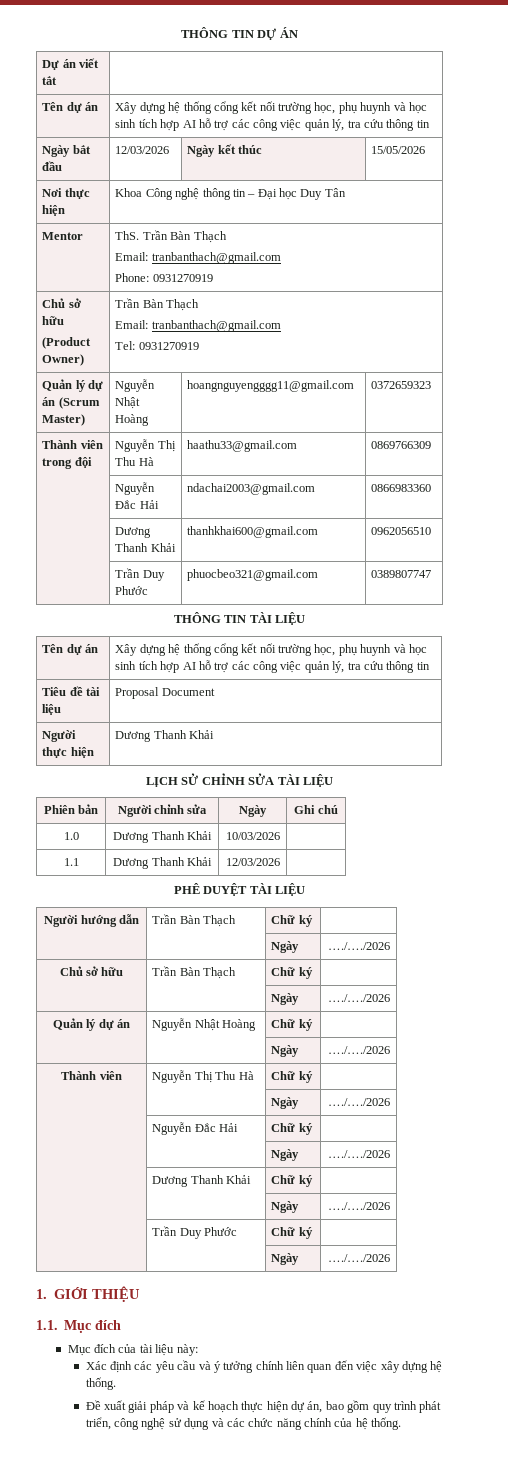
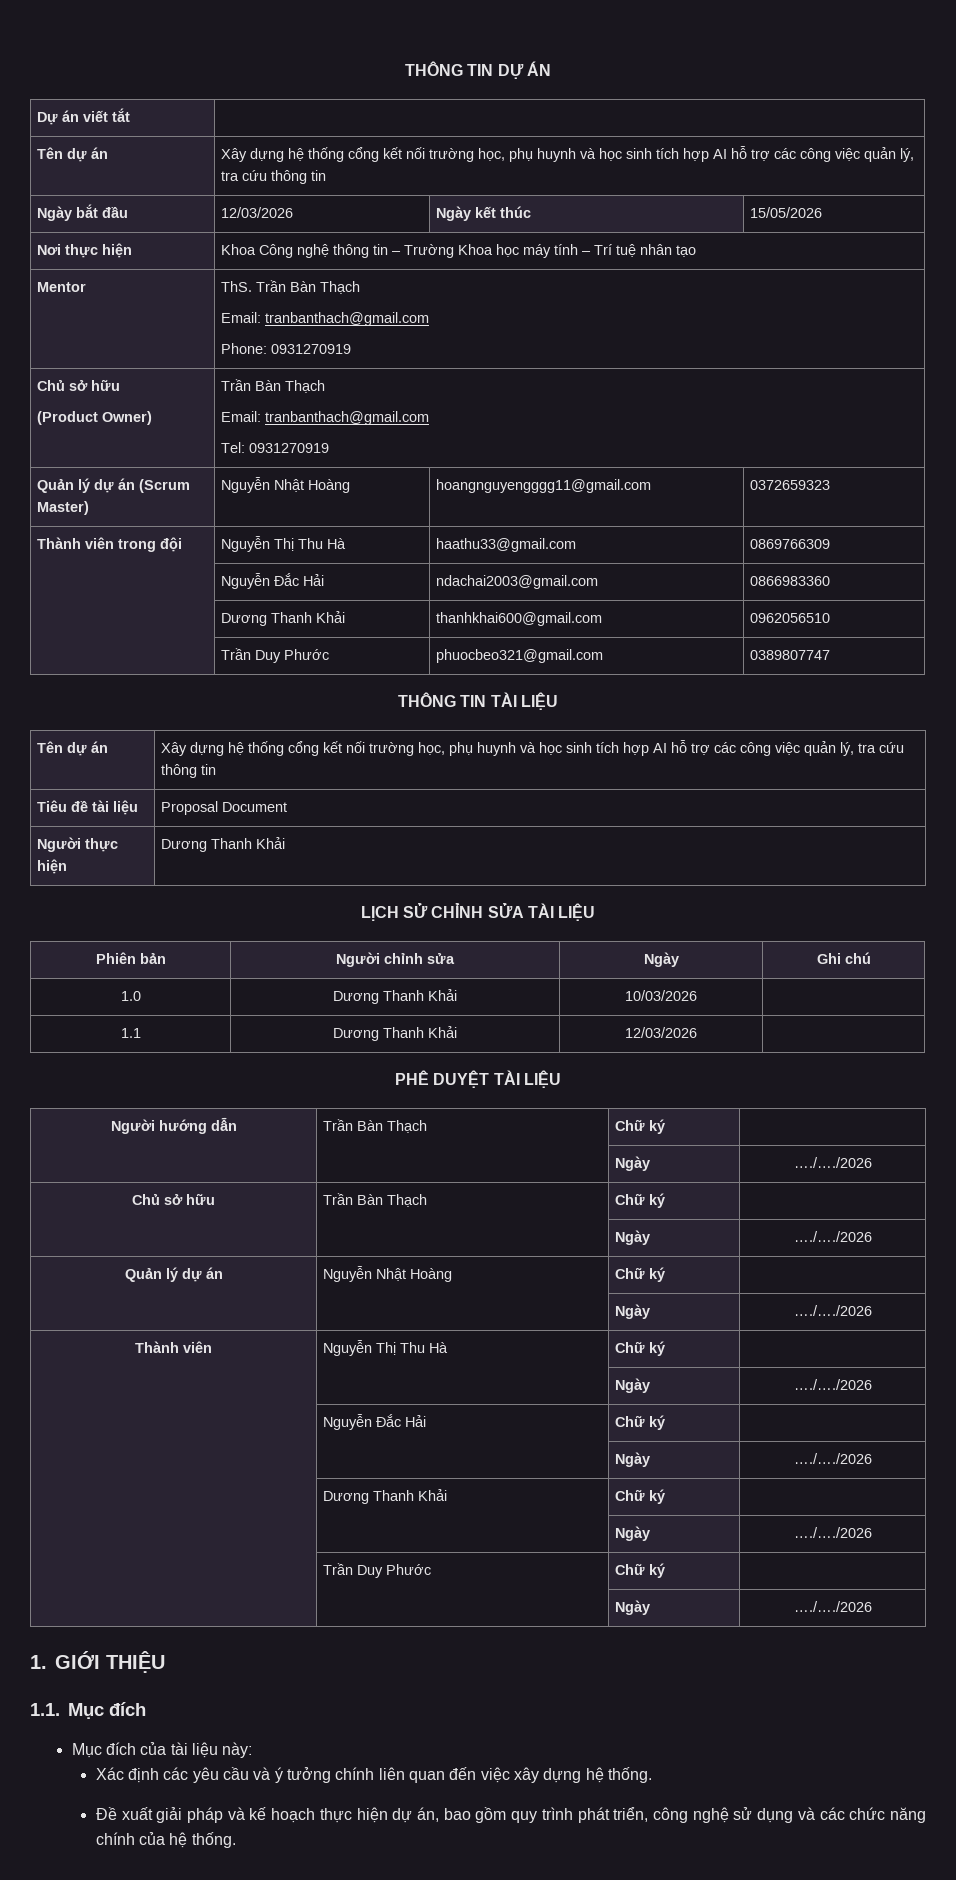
- Nơi thực hiện | Khoa Công nghệ thông tin – Đại học Duy Tân
+ Nơi thực hiện | Khoa Công nghệ thông tin – Trường Khoa học máy tính – Trí tuệ nhân tạo

